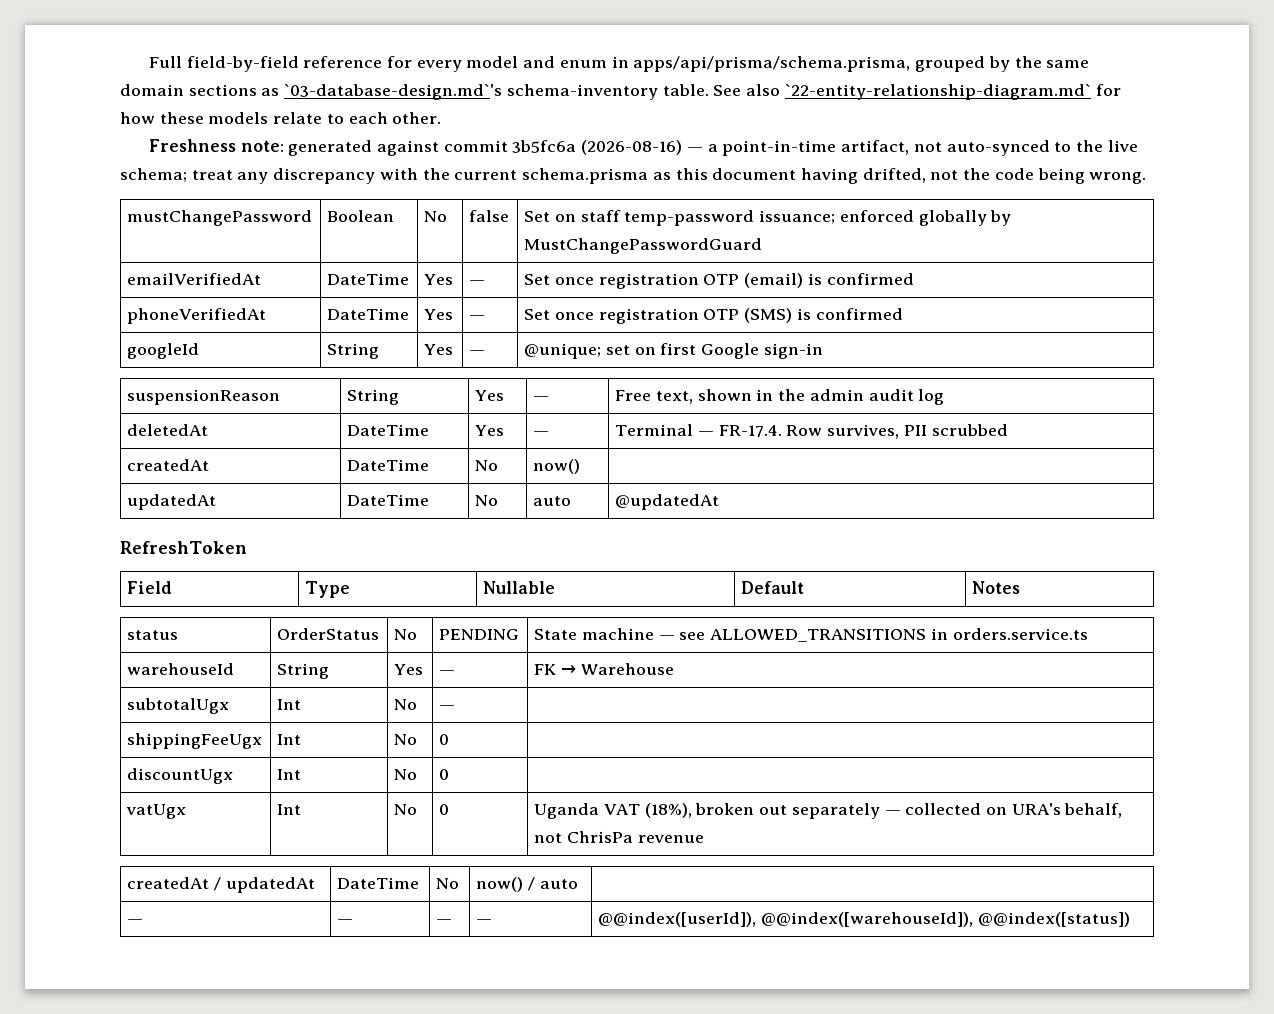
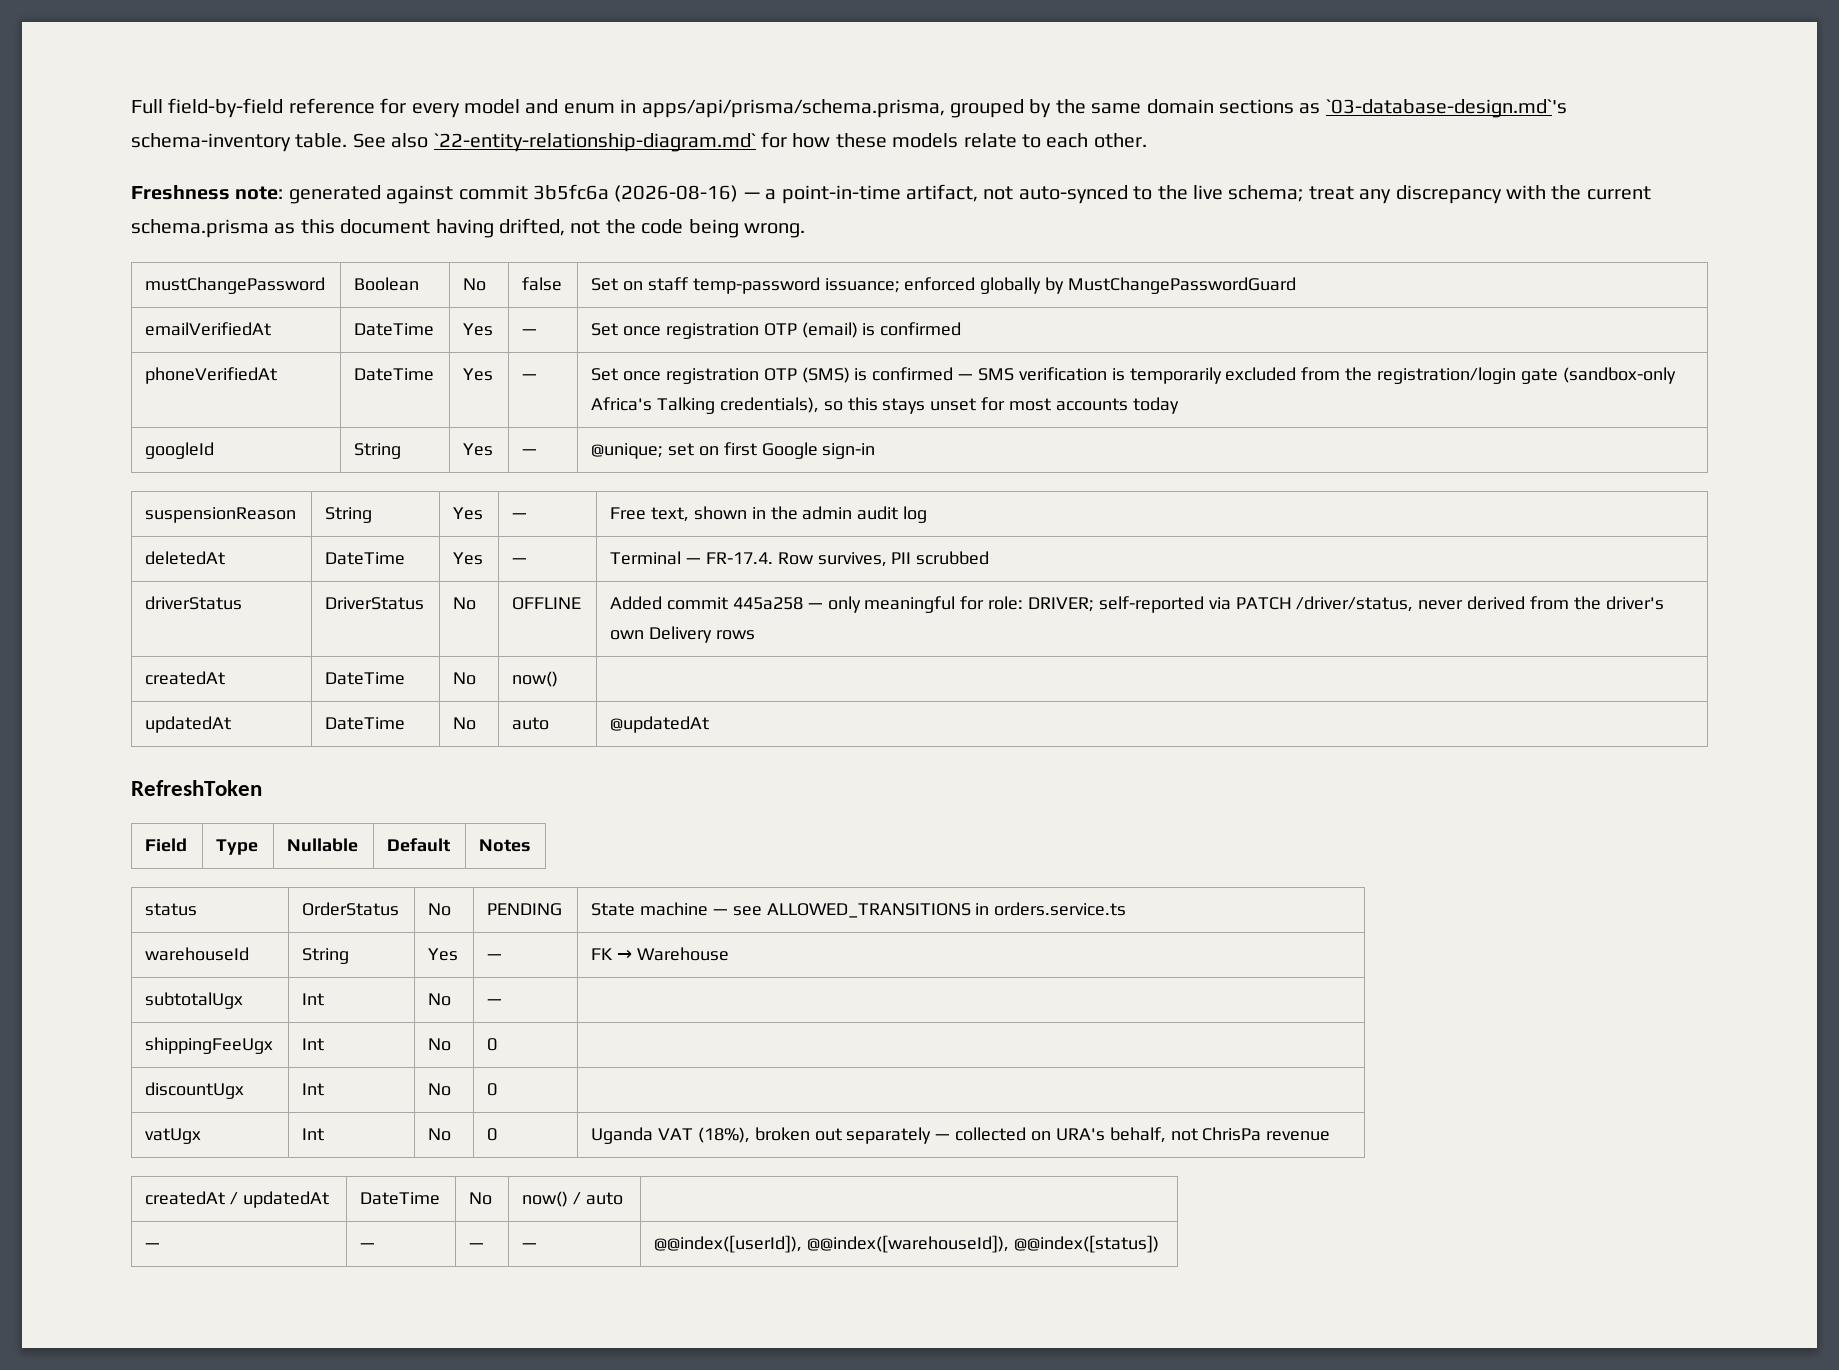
- phoneVerifiedAt | DateTime | Yes | — | Set once registration OTP (SMS) is confirmed
+ phoneVerifiedAt | DateTime | Yes | — | Set once registration OTP (SMS) is confirmed — SMS verification is temporarily excluded from the registration/login gate (sandbox-only Africa's Talking credentials), so this stays unset for most accounts today
+ driverStatus | DriverStatus | No | OFFLINE | Added commit 445a258 — only meaningful for role: DRIVER; self-reported via PATCH /driver/status, never derived from the driver's own Delivery rows

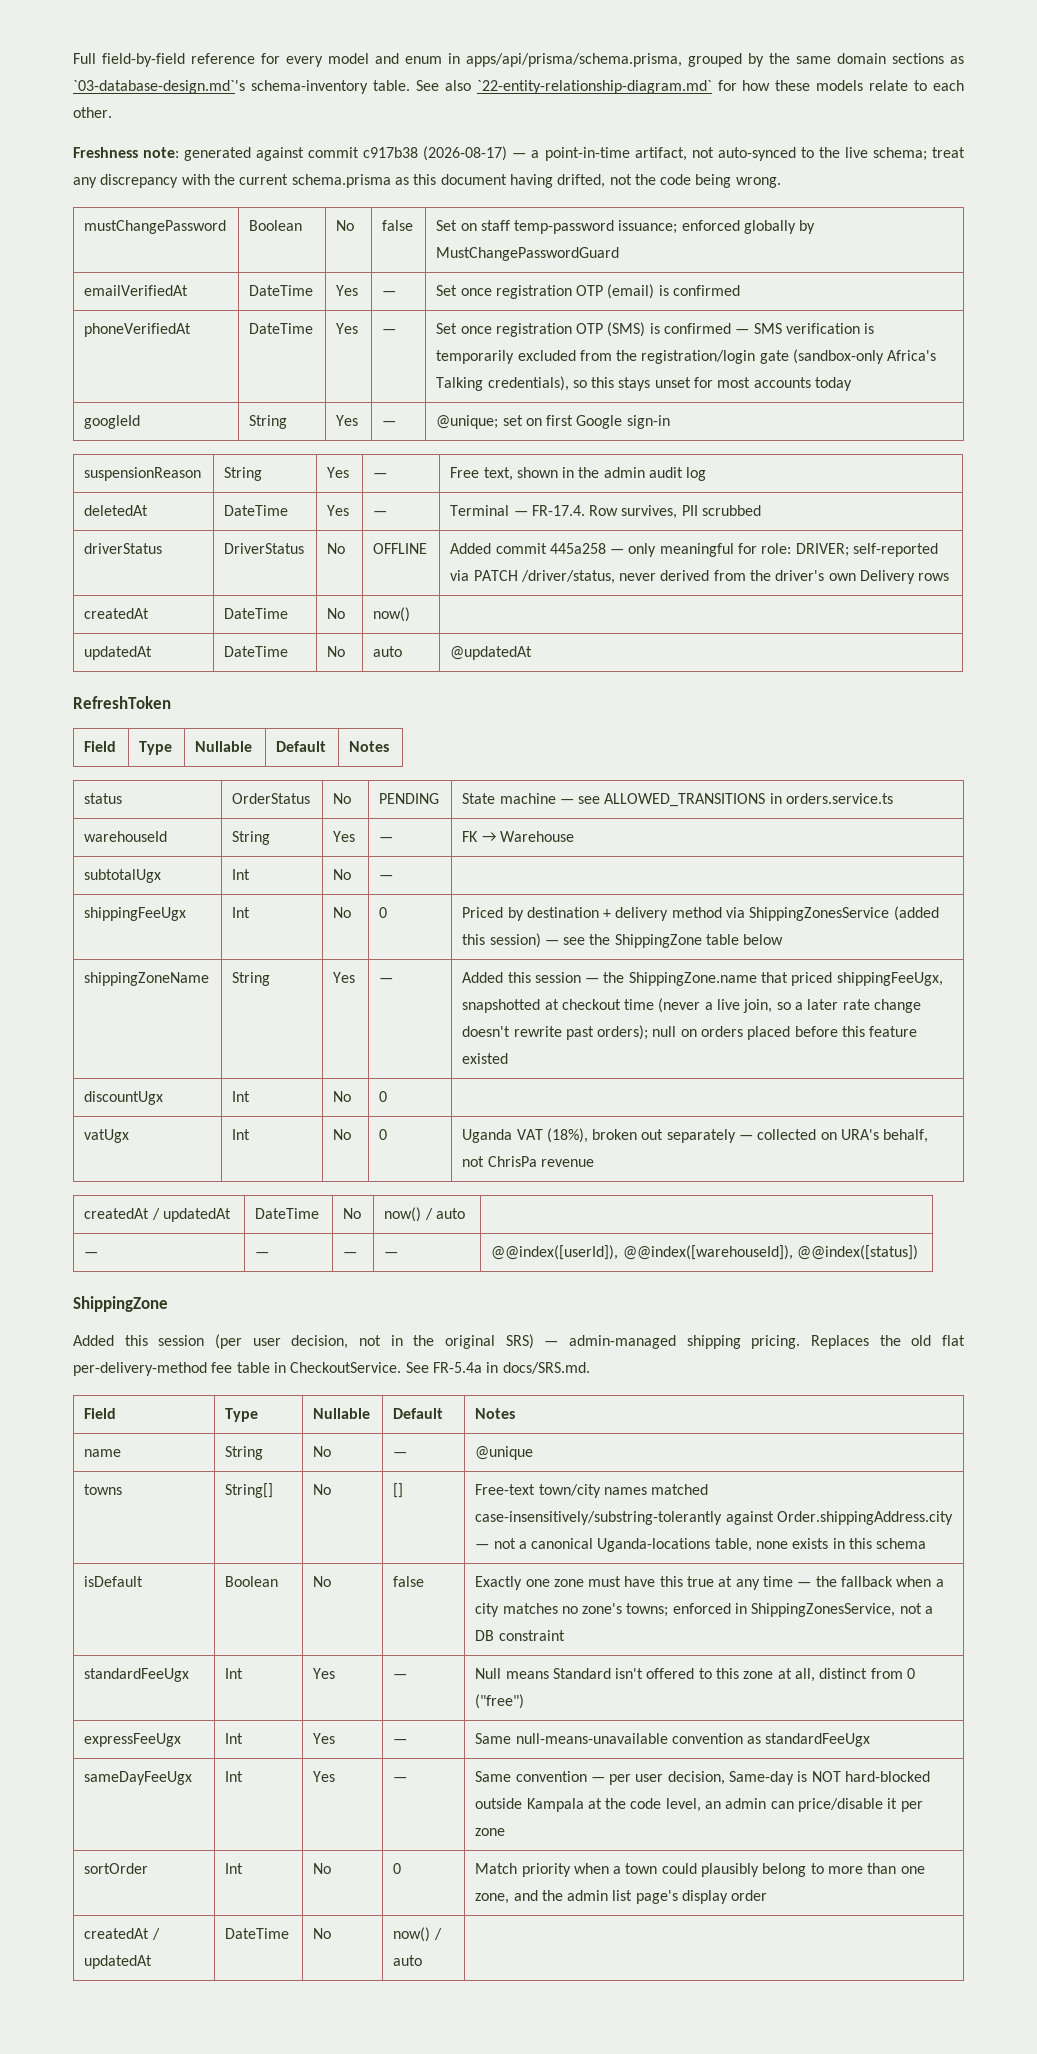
- Freshness note: generated against commit 3b5fc6a (2026-08-16) — a point-in-time artifact, not auto-synced to the live schema; treat any discrepancy with the current schema.prisma as this document having drifted, not the code being wrong.
+ Freshness note: generated against commit c917b38 (2026-08-17) — a point-in-time artifact, not auto-synced to the live schema; treat any discrepancy with the current schema.prisma as this document having drifted, not the code being wrong.
- shippingFeeUgx | Int | No | 0 |
+ shippingFeeUgx | Int | No | 0 | Priced by destination + delivery method via ShippingZonesService (added this session) — see the ShippingZone table below
+ shippingZoneName | String | Yes | — | Added this session — the ShippingZone.name that priced shippingFeeUgx, snapshotted at checkout time (never a live join, so a later rate change doesn't rewrite past orders); null on orders placed before this feature existed
  — | — | — | — | @@index([userId]), @@index([warehouseId]), @@index([status])
+ ShippingZone
+ Added this session (per user decision, not in the original SRS) — admin-managed shipping pricing. Replaces the old flat per-delivery-method fee table in CheckoutService. See FR-5.4a in docs/SRS.md.
+ Field | Type | Nullable | Default | Notes
+ name | String | No | — | @unique
+ towns | String[] | No | [] | Free-text town/city names matched case-insensitively/substring-tolerantly against Order.shippingAddress.city — not a canonical Uganda-locations table, none exists in this schema
+ isDefault | Boolean | No | false | Exactly one zone must have this true at any time — the fallback when a city matches no zone's towns; enforced in ShippingZonesService, not a DB constraint
+ standardFeeUgx | Int | Yes | — | Null means Standard isn't offered to this zone at all, distinct from 0 ("free")
+ expressFeeUgx | Int | Yes | — | Same null-means-unavailable convention as standardFeeUgx
+ sameDayFeeUgx | Int | Yes | — | Same convention — per user decision, Same-day is NOT hard-blocked outside Kampala at the code level, an admin can price/disable it per zone
+ sortOrder | Int | No | 0 | Match priority when a town could plausibly belong to more than one zone, and the admin list page's display order
+ createdAt / updatedAt | DateTime | No | now() / auto |

